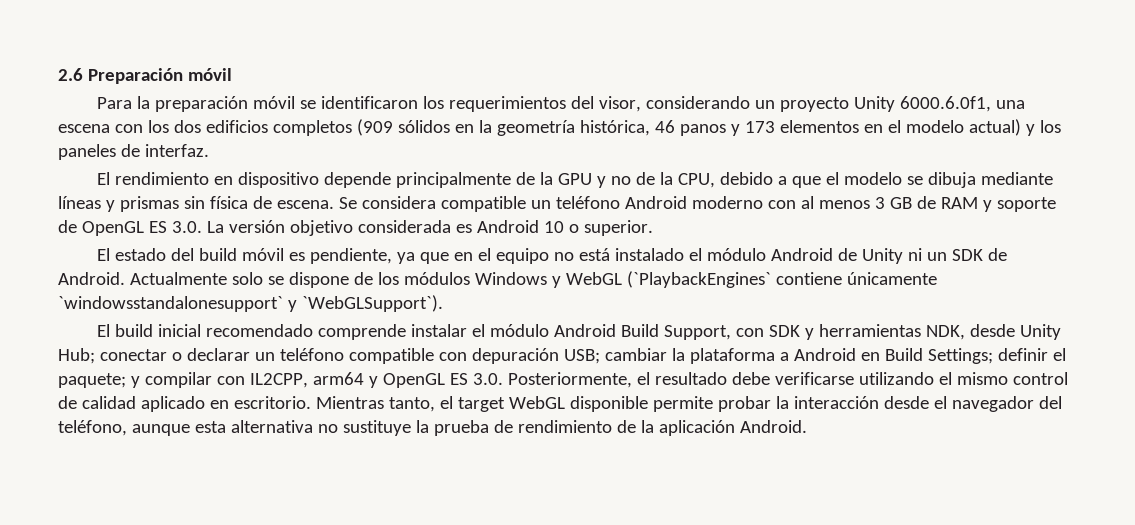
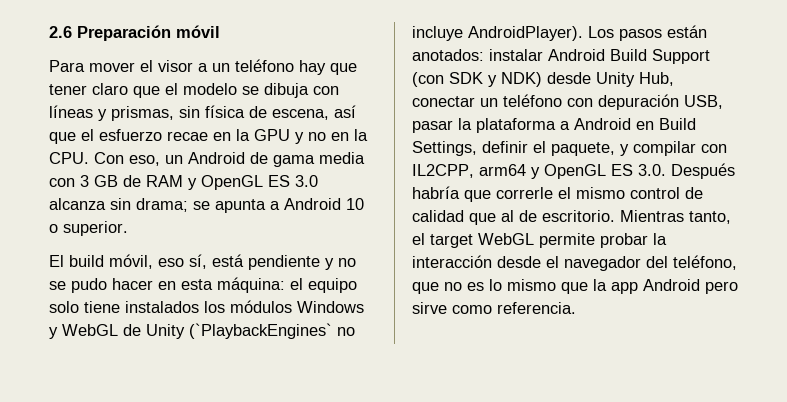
- Para la preparación móvil se identificaron los requerimientos del visor, considerando un proyecto Unity 6000.6.0f1, una escena con los dos edificios completos (909 sólidos en la geometría histórica, 46 panos y 173 elementos en el modelo actual) y los paneles de interfaz.
- El rendimiento en dispositivo depende principalmente de la GPU y no de la CPU, debido a que el modelo se dibuja mediante líneas y prismas sin física de escena. Se considera compatible un teléfono Android moderno con al menos 3 GB de RAM y soporte de OpenGL ES 3.0. La versión objetivo considerada es Android 10 o superior.
+ Para mover el visor a un teléfono hay que tener claro que el modelo se dibuja con líneas y prismas, sin física de escena, así que el esfuerzo recae en la GPU y no en la CPU. Con eso, un Android de gama media con 3 GB de RAM y OpenGL ES 3.0 alcanza sin drama; se apunta a Android 10 o superior.
- El estado del build móvil es pendiente, ya que en el equipo no está instalado el módulo Android de Unity ni un SDK de Android. Actualmente solo se dispone de los módulos Windows y WebGL (`PlaybackEngines` contiene únicamente `windowsstandalonesupport` y `WebGLSupport`).
- El build inicial recomendado comprende instalar el módulo Android Build Support, con SDK y herramientas NDK, desde Unity Hub; conectar o declarar un teléfono compatible con depuración USB; cambiar la plataforma a Android en Build Settings; definir el paquete; y compilar con IL2CPP, arm64 y OpenGL ES 3.0. Posteriormente, el resultado debe verificarse utilizando el mismo control de calidad aplicado en escritorio.
+ El build móvil, eso sí, está pendiente y no se pudo hacer en esta máquina: el equipo solo tiene instalados los módulos Windows y WebGL de Unity (`PlaybackEngines` no incluye AndroidPlayer). Los pasos están anotados: instalar Android Build Support (con SDK y NDK) desde Unity Hub, conectar un teléfono con depuración USB, pasar la plataforma a Android en Build Settings, definir el paquete, y compilar con IL2CPP, arm64 y OpenGL ES 3.0. Después habría que correrle el mismo control de calidad que al de escritorio.
- Mientras tanto, el target WebGL disponible permite probar la interacción desde el navegador del teléfono, aunque esta alternativa no sustituye la prueba de rendimiento de la aplicación Android.
+ Mientras tanto, el target WebGL permite probar la interacción desde el navegador del teléfono, que no es lo mismo que la app Android pero sirve como referencia.

